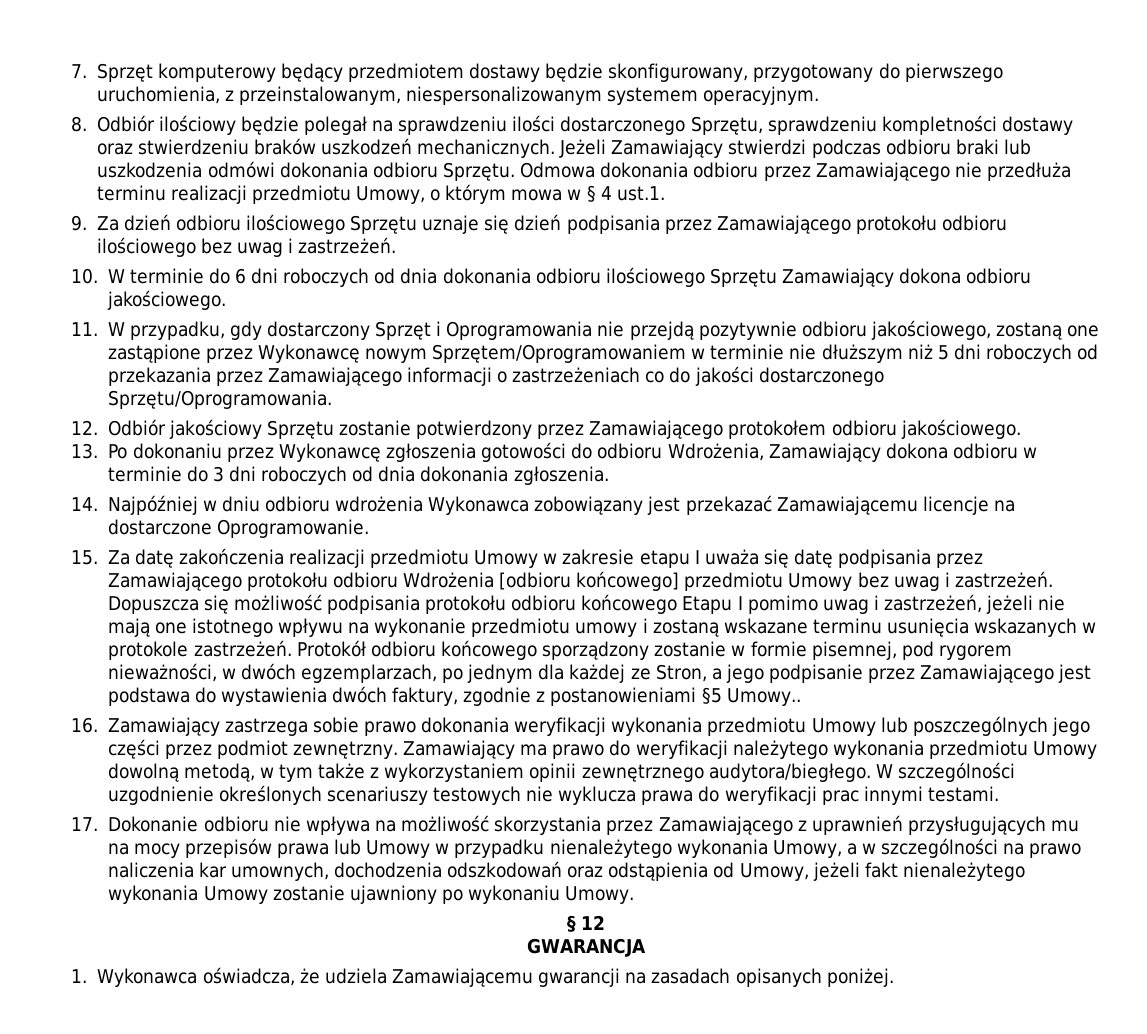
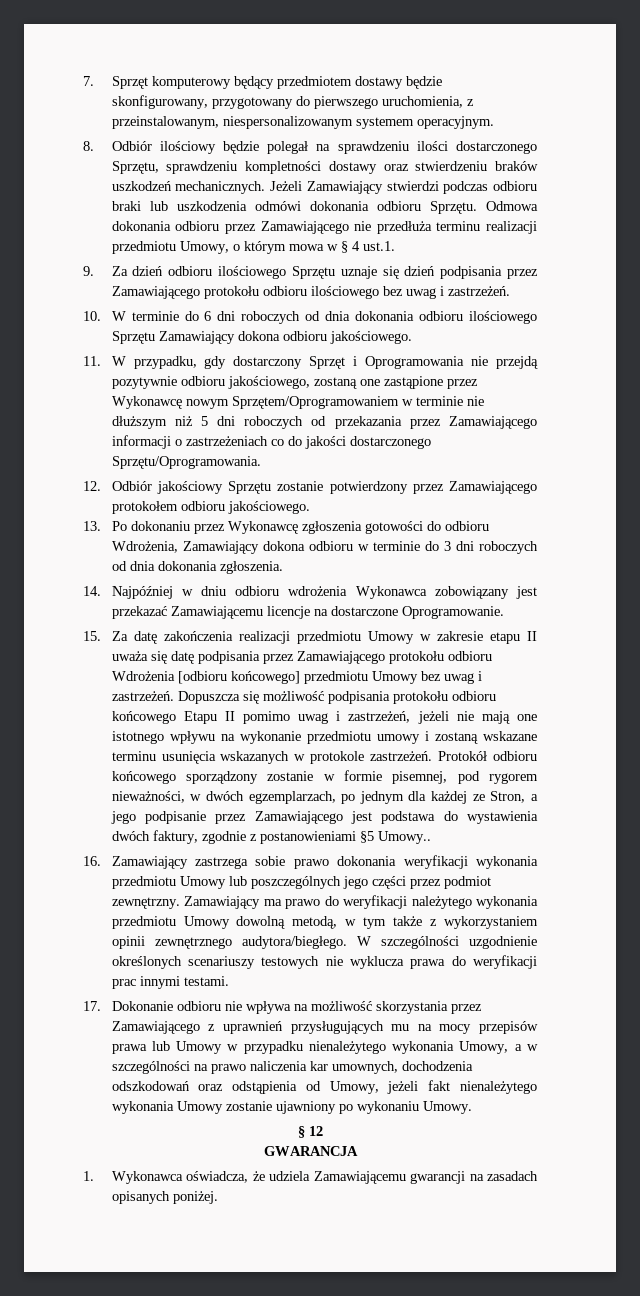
- 15. Za datę zakończenia realizacji przedmiotu Umowy w zakresie etapu I uważa się datę podpisania przez Zamawiającego protokołu odbioru Wdrożenia [odbioru końcowego] przedmiotu Umowy bez uwag i zastrzeżeń.
+ 15. Za datę zakończenia realizacji przedmiotu Umowy w zakresie etapu II uważa się datę podpisania przez Zamawiającego protokołu odbioru Wdrożenia [odbioru końcowego] przedmiotu Umowy bez uwag i zastrzeżeń.
- Dopuszcza się możliwość podpisania protokołu odbioru końcowego Etapu I pomimo uwag i zastrzeżeń, jeżeli nie mają one istotnego wpływu na wykonanie przedmiotu umowy i zostaną wskazane terminu usunięcia wskazanych w protokole zastrzeżeń.
+ Dopuszcza się możliwość podpisania protokołu odbioru końcowego Etapu II pomimo uwag i zastrzeżeń, jeżeli nie mają one istotnego wpływu na wykonanie przedmiotu umowy i zostaną wskazane terminu usunięcia wskazanych w protokole zastrzeżeń.

